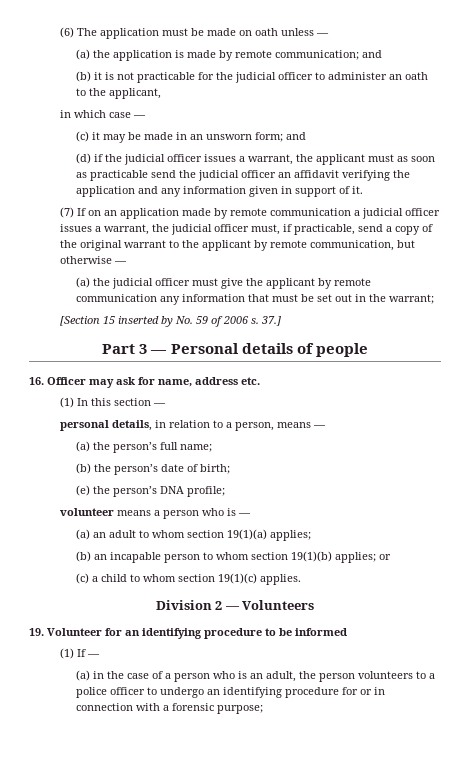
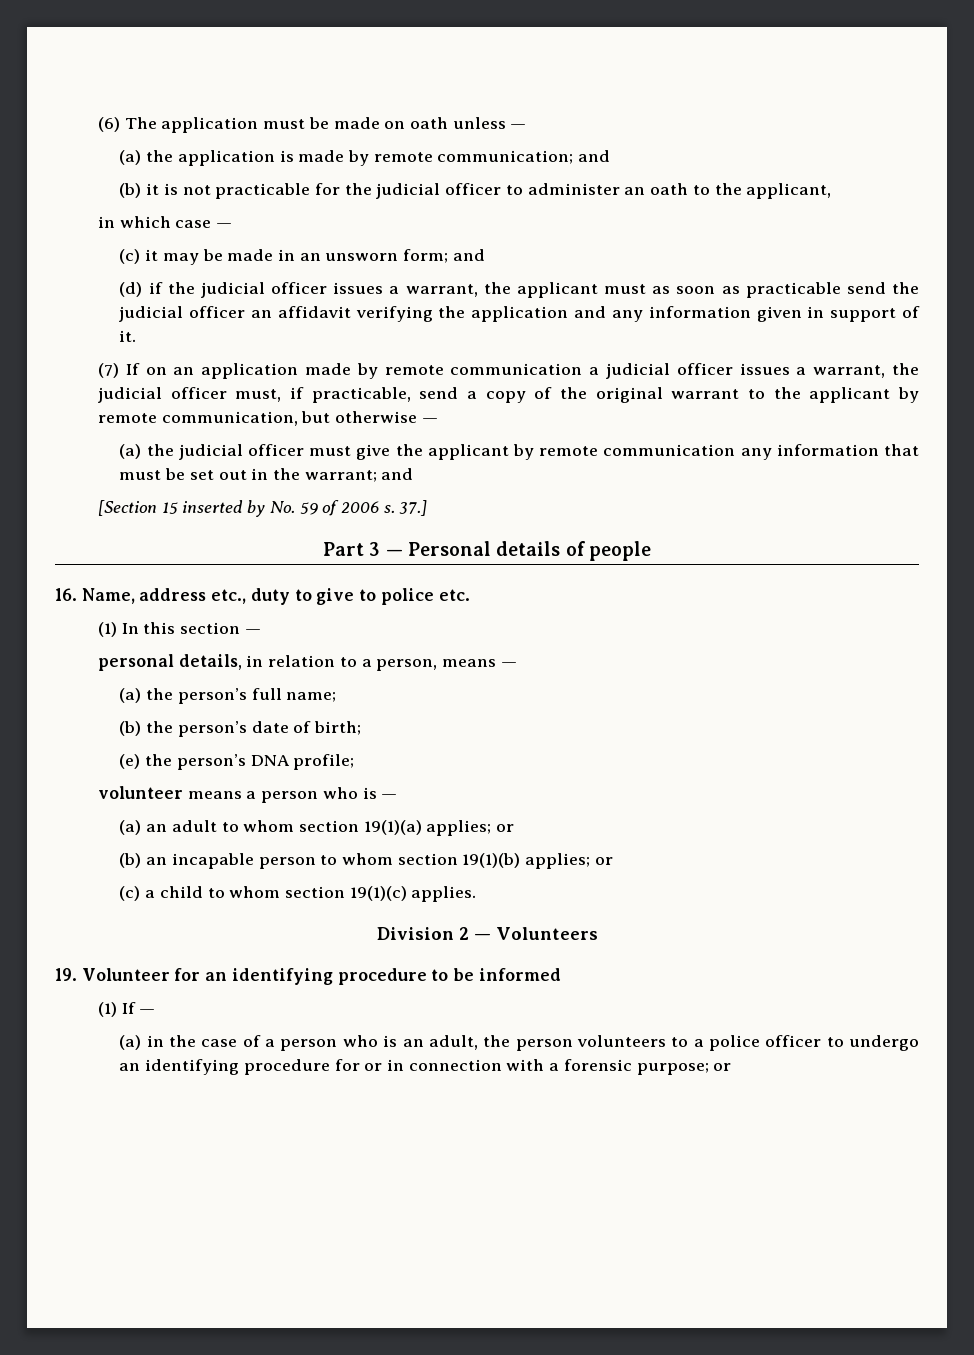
- (a) the judicial officer must give the applicant by remote communication any information that must be set out in the warrant;
+ (a) the judicial officer must give the applicant by remote communication any information that must be set out in the warrant; and
- 16. Officer may ask for name, address etc.
+ 16. Name, address etc., duty to give to police etc.
- (a) an adult to whom section 19(1)(a) applies;
+ (a) an adult to whom section 19(1)(a) applies; or
- (a) in the case of a person who is an adult, the person volunteers to a police officer to undergo an identifying procedure for or in connection with a forensic purpose;
+ (a) in the case of a person who is an adult, the person volunteers to a police officer to undergo an identifying procedure for or in connection with a forensic purpose; or

